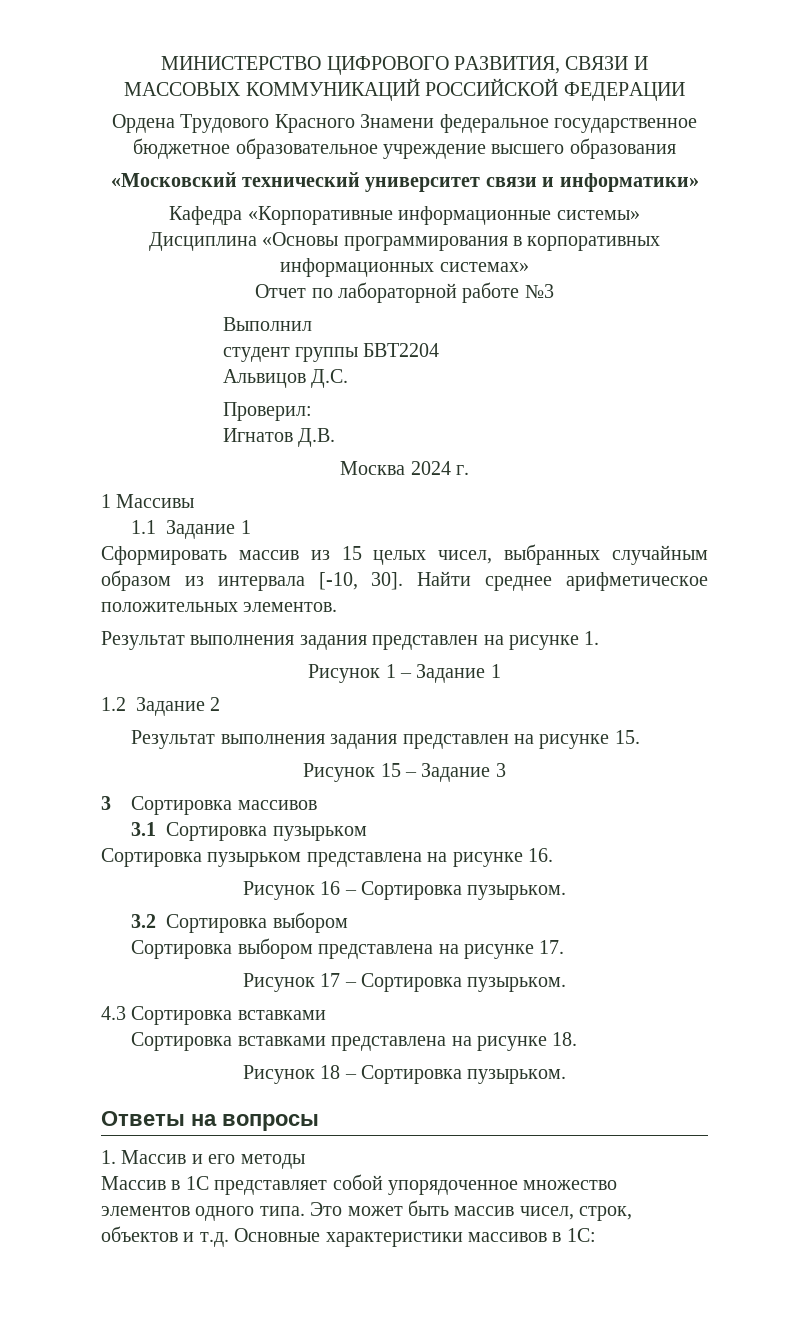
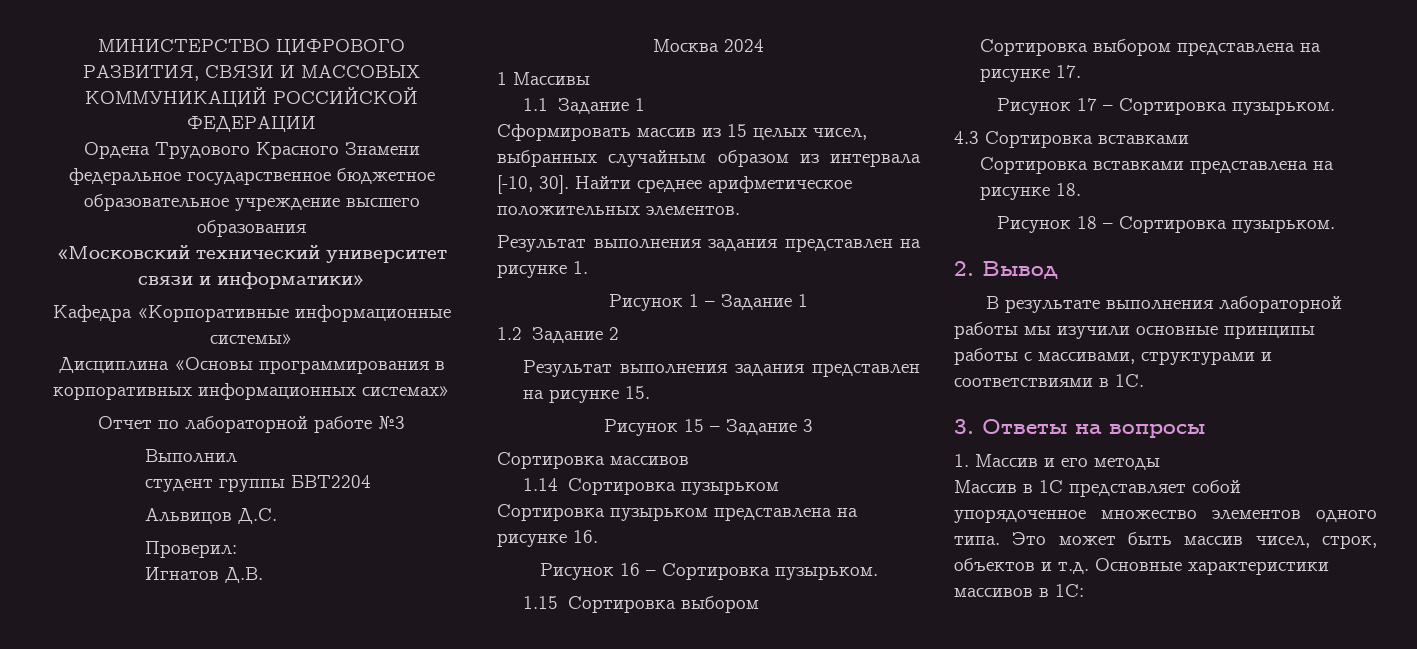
- Москва 2024 г.
+ Москва 2024
- 3 Сортировка массивов
+ Сортировка массивов
- 3.1 Сортировка пузырьком
+ 1.14 Сортировка пузырьком
- 3.2 Сортировка выбором
+ 1.15 Сортировка выбором
- Ответы на вопросы
+ 2. Вывод
+ В результате выполнения лабораторной работы мы изучили основные принципы работы с массивами, структурами и соответствиями в 1С.
+ 3. Ответы на вопросы

